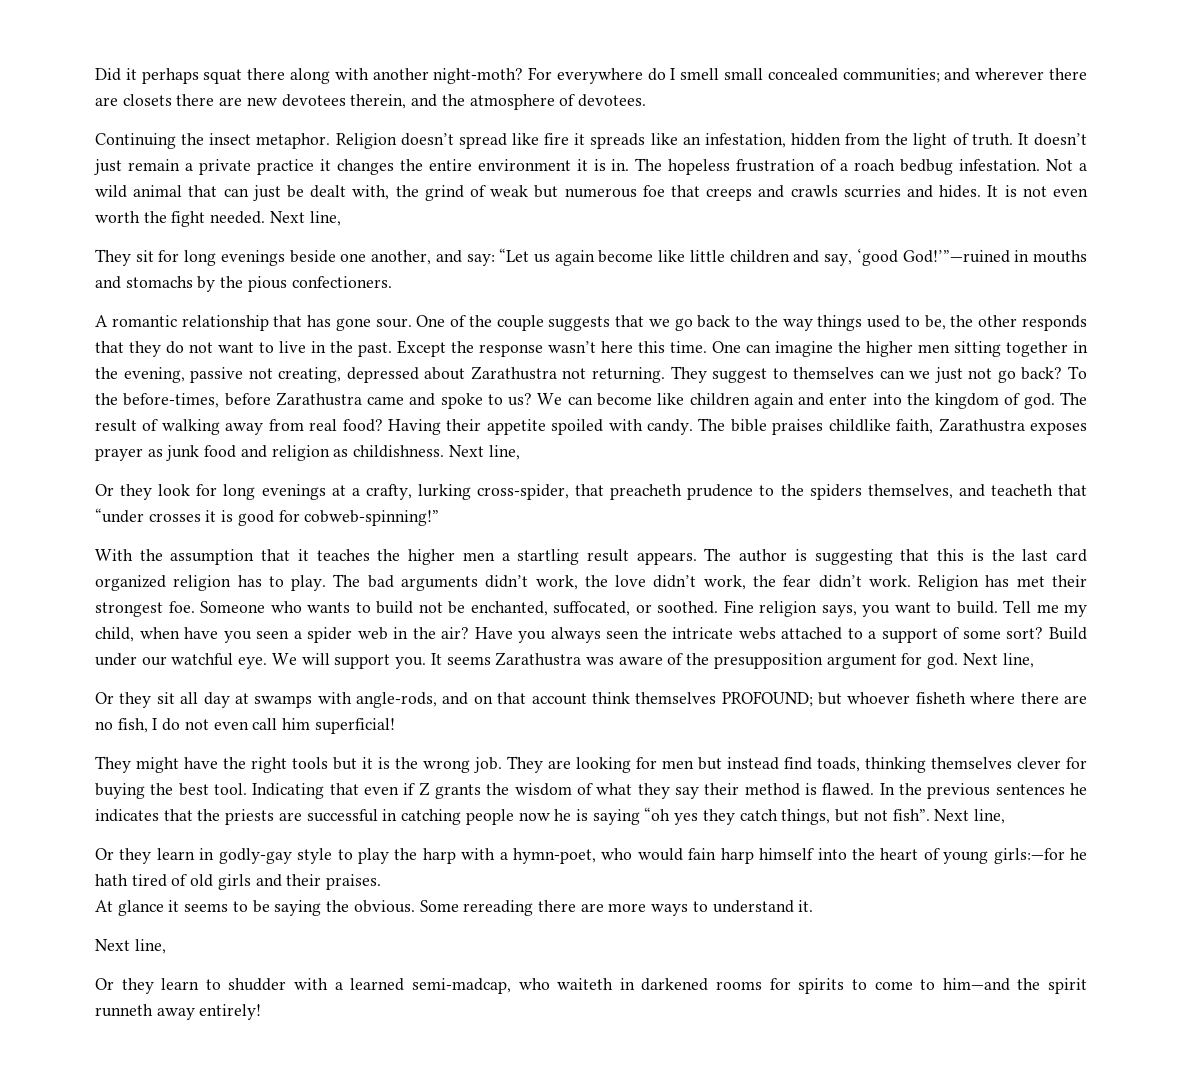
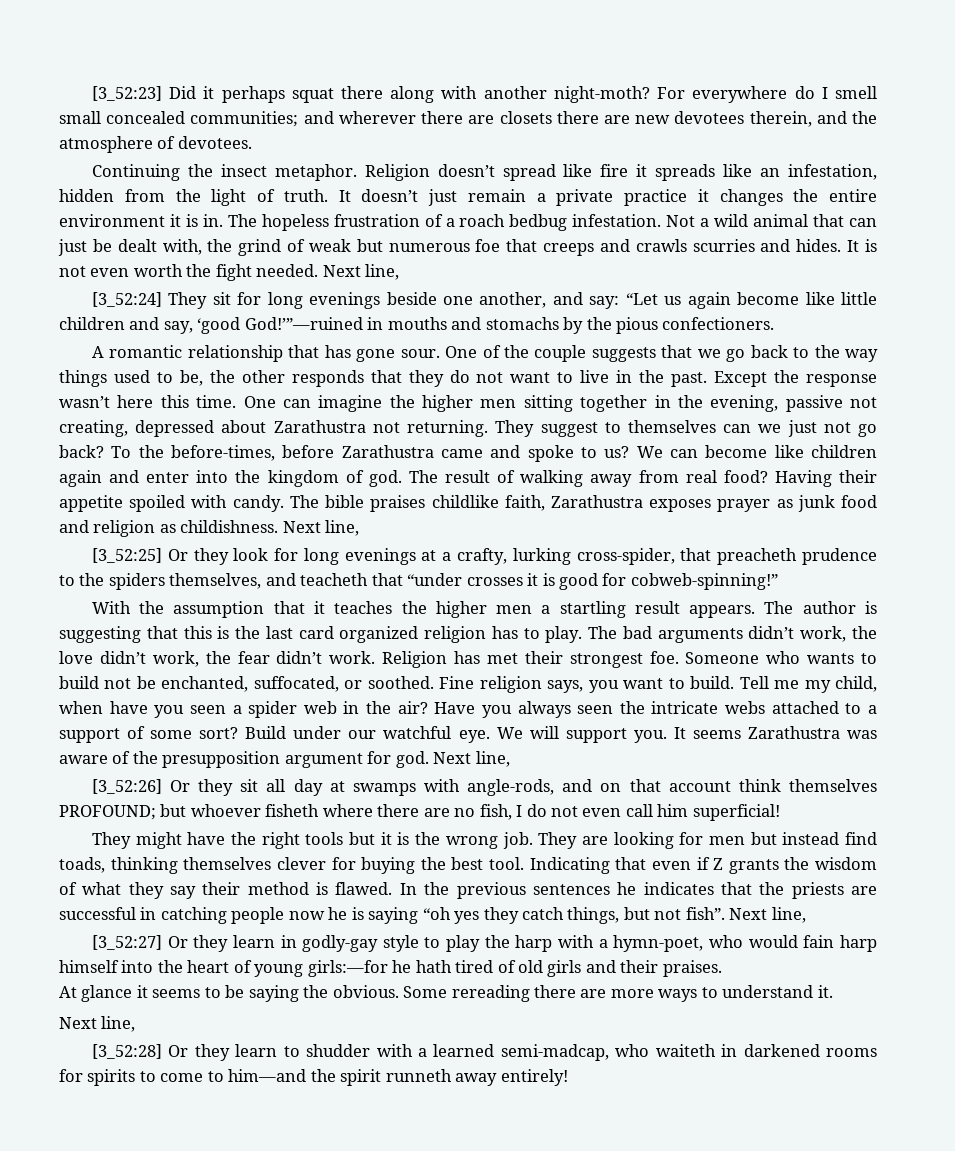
- Did it perhaps squat there along with another night-moth?
+ [3_52:23] Did it perhaps squat there along with another night-moth?
- They sit for long evenings beside one another, and say: “Let us again become like little children and say, ‘good God!’”—ruined in mouths and stomachs by the pious confectioners.
+ [3_52:24] They sit for long evenings beside one another, and say: “Let us again become like little children and say, ‘good God!’”—ruined in mouths and stomachs by the pious confectioners.
- Or they look for long evenings at a crafty, lurking cross-spider, that preacheth prudence to the spiders themselves, and teacheth that “under crosses it is good for cobweb-spinning!”
+ [3_52:25] Or they look for long evenings at a crafty, lurking cross-spider, that preacheth prudence to the spiders themselves, and teacheth that “under crosses it is good for cobweb-spinning!”
- Or they sit all day at swamps with angle-rods, and on that account think themselves PROFOUND; but whoever fisheth where there are no fish, I do not even call him superficial!
+ [3_52:26] Or they sit all day at swamps with angle-rods, and on that account think themselves PROFOUND; but whoever fisheth where there are no fish, I do not even call him superficial!
- Or they learn in godly-gay style to play the harp with a hymn-poet, who would fain harp himself into the heart of young girls:—for he hath tired of old girls and their praises.
+ [3_52:27] Or they learn in godly-gay style to play the harp with a hymn-poet, who would fain harp himself into the heart of young girls:—for he hath tired of old girls and their praises.
- Or they learn to shudder with a learned semi-madcap, who waiteth in darkened rooms for spirits to come to him—and the spirit runneth away entirely!
+ [3_52:28] Or they learn to shudder with a learned semi-madcap, who waiteth in darkened rooms for spirits to come to him—and the spirit runneth away entirely!

